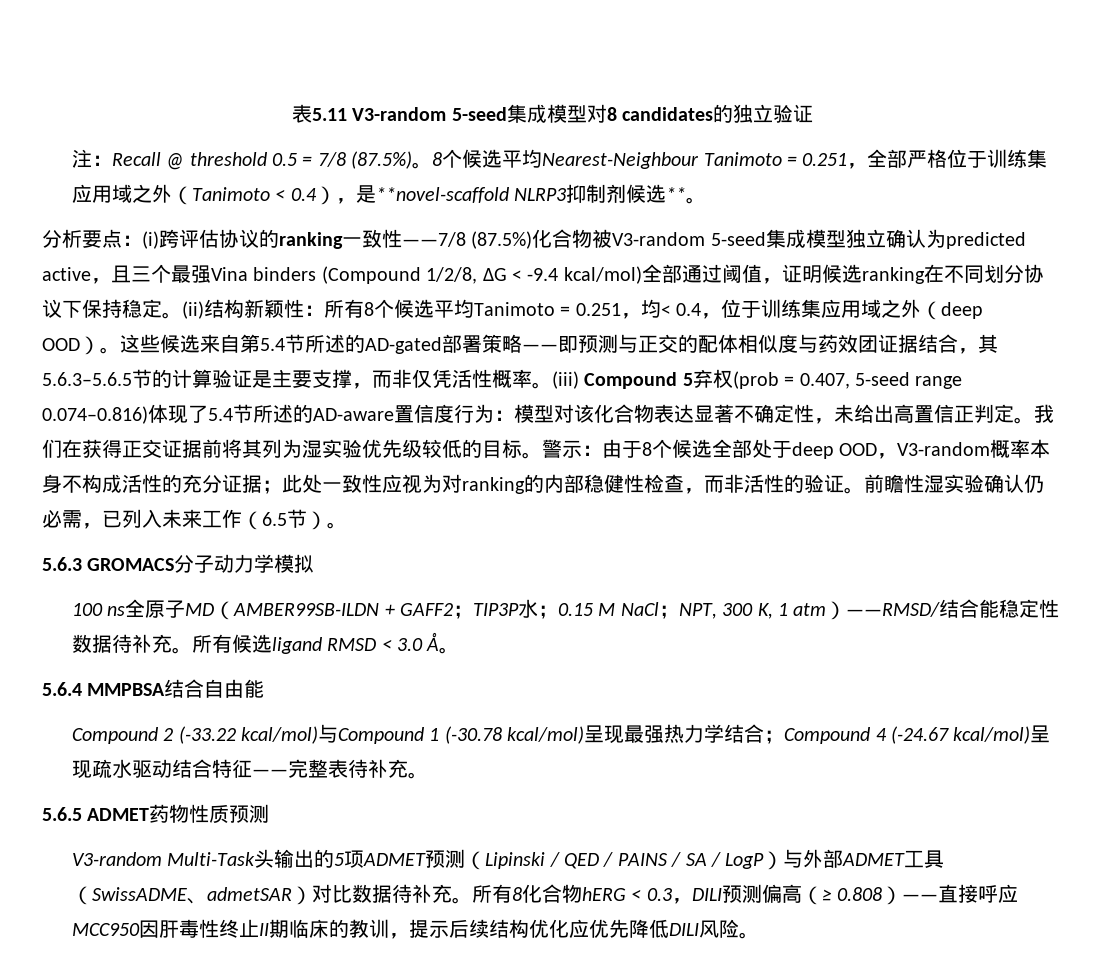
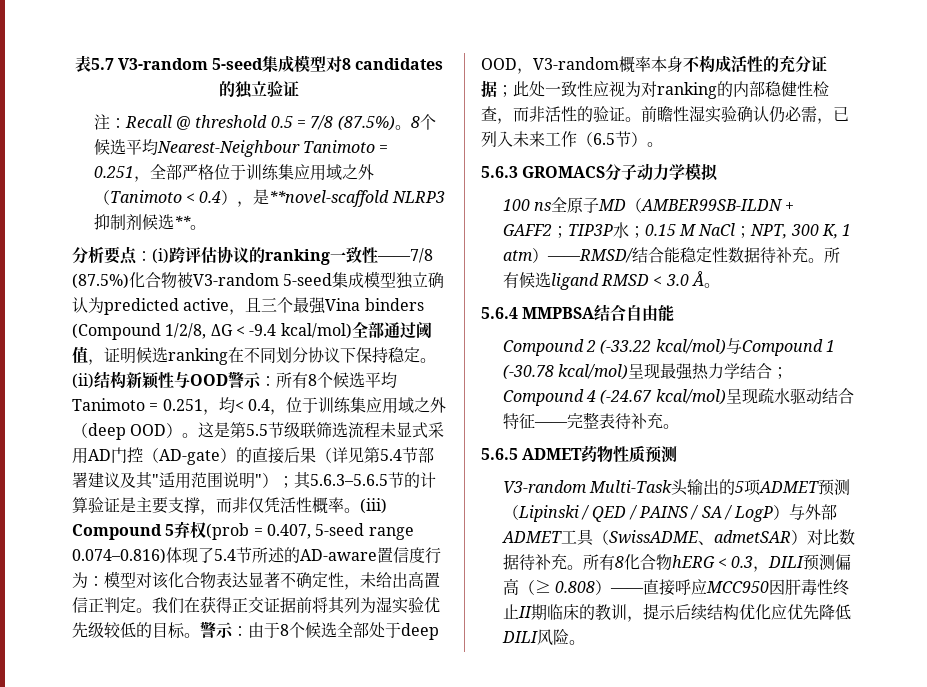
- 表5.11 V3-random 5-seed集成模型对8 candidates的独立验证
+ 表5.7 V3-random 5-seed集成模型对8 candidates的独立验证
- (ii)结构新颖性：所有8个候选平均Tanimoto = 0.251，均< 0.4，位于训练集应用域之外（deep OOD）。
+ (ii)结构新颖性与OOD警示：所有8个候选平均Tanimoto = 0.251，均< 0.4，位于训练集应用域之外（deep OOD）。
- 这些候选来自第5.4节所述的AD-gated部署策略——即预测与正交的配体相似度与药效团证据结合，其5.6.3–5.6.5节的计算验证是主要支撑，而非仅凭活性概率。
+ 这是第5.5节级联筛选流程未显式采用AD门控（AD-gate）的直接后果（详见第5.4节部署建议及其"适用范围说明"）；其5.6.3–5.6.5节的计算验证是主要支撑，而非仅凭活性概率。

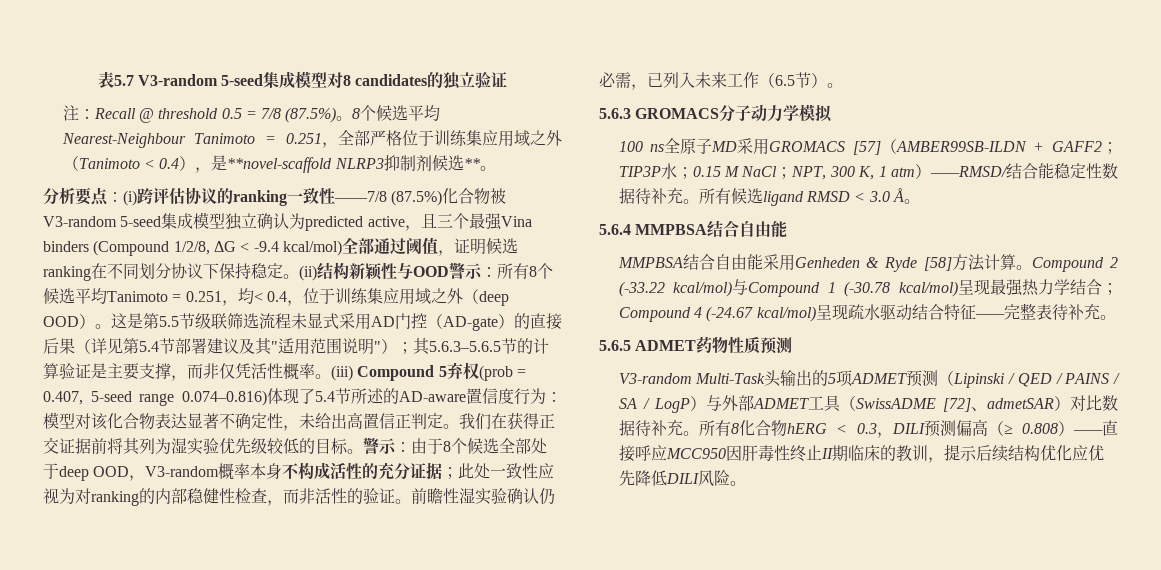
- 100 ns全原子MD（AMBER99SB-ILDN + GAFF2；TIP3P水；0.15 M NaCl；NPT, 300 K, 1 atm）——RMSD/结合能稳定性数据待补充。
+ 100 ns全原子MD采用GROMACS [57]（AMBER99SB-ILDN + GAFF2；TIP3P水；0.15 M NaCl；NPT, 300 K, 1 atm）——RMSD/结合能稳定性数据待补充。
+ MMPBSA结合自由能采用Genheden & Ryde [58]方法计算。
- V3-random Multi-Task头输出的5项ADMET预测（Lipinski / QED / PAINS / SA / LogP）与外部ADMET工具（SwissADME、admetSAR）对比数据待补充。
+ V3-random Multi-Task头输出的5项ADMET预测（Lipinski / QED / PAINS / SA / LogP）与外部ADMET工具（SwissADME [72]、admetSAR）对比数据待补充。

